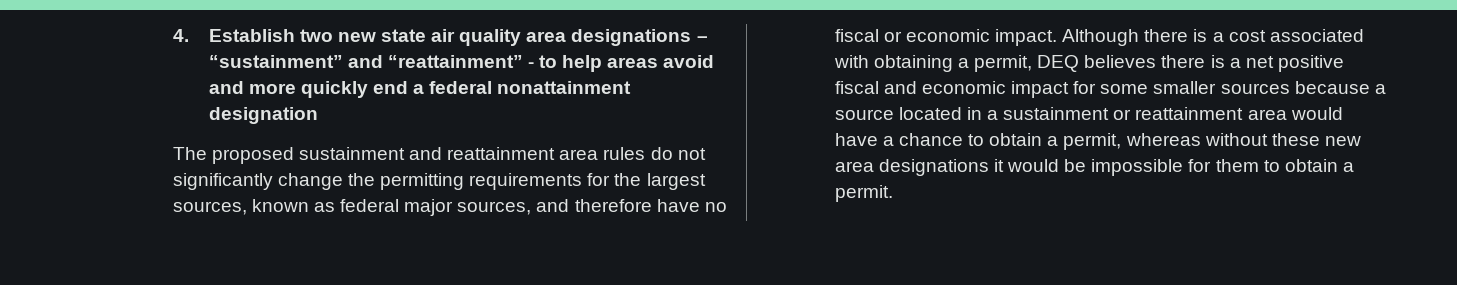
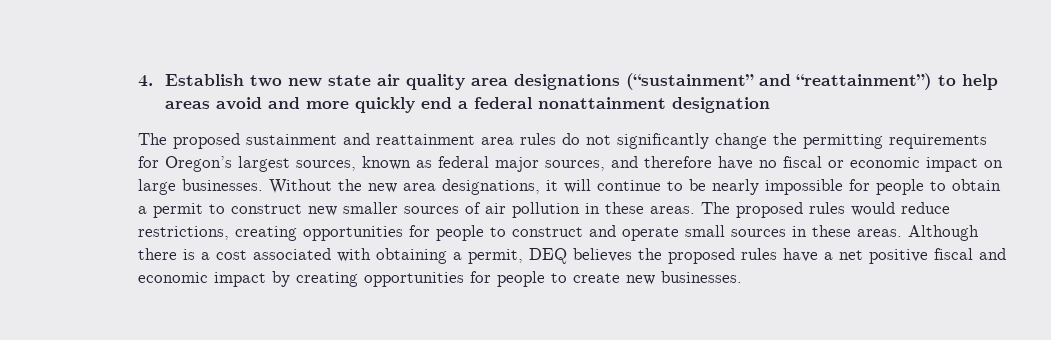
- 4. Establish two new state air quality area designations – “sustainment” and “reattainment” - to help areas avoid and more quickly end a federal nonattainment designation
+ 4. Establish two new state air quality area designations (“sustainment” and “reattainment”) to help areas avoid and more quickly end a federal nonattainment designation
- The proposed sustainment and reattainment area rules do not significantly change the permitting requirements for the largest sources, known as federal major sources, and therefore have no fiscal or economic impact.
+ The proposed sustainment and reattainment area rules do not significantly change the permitting requirements for Oregon’s largest sources, known as federal major sources, and therefore have no fiscal or economic impact on large businesses. Without the new area designations, it will continue to be nearly impossible for people to obtain a permit to construct new smaller sources of air pollution in these areas. The proposed rules would reduce restrictions, creating opportunities for people to construct and operate small sources in these areas.
- Although there is a cost associated with obtaining a permit, DEQ believes there is a net positive fiscal and economic impact for some smaller sources because a source located in a sustainment or reattainment area would have a chance to obtain a permit, whereas without these new area designations it would be impossible for them to obtain a permit.
+ Although there is a cost associated with obtaining a permit, DEQ believes the proposed rules have a net positive fiscal and economic impact by creating opportunities for people to create new businesses.

